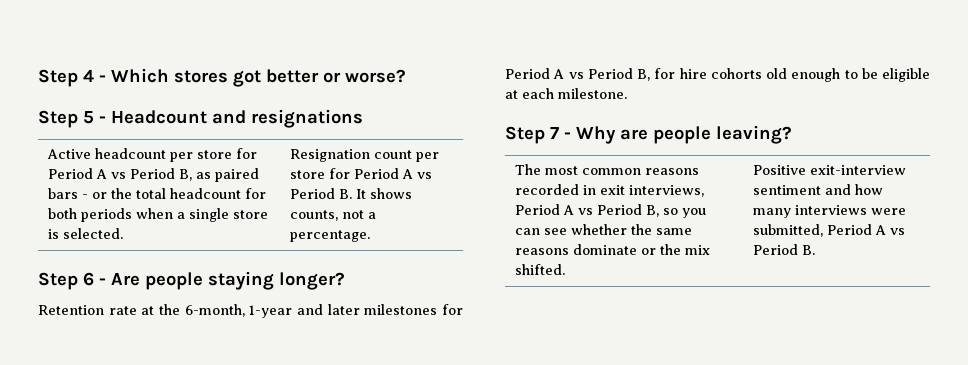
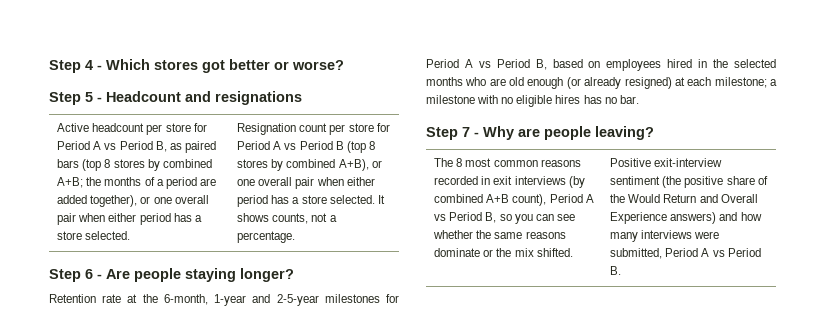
- Active headcount per store for Period A vs Period B, as paired bars - or the total headcount for both periods when a single store is selected.
+ Active headcount per store for Period A vs Period B, as paired bars (top 8 stores by combined A+B; the months of a period are added together), or one overall pair when either period has a store selected.
- Resignation count per store for Period A vs Period B. It shows counts, not a percentage.
+ Resignation count per store for Period A vs Period B (top 8 stores by combined A+B), or one overall pair when either period has a store selected. It shows counts, not a percentage.
- Retention rate at the 6-month, 1-year and later milestones for Period A vs Period B, for hire cohorts old enough to be eligible at each milestone.
+ Retention rate at the 6-month, 1-year and 2-5-year milestones for Period A vs Period B, based on employees hired in the selected months who are old enough (or already resigned) at each milestone; a milestone with no eligible hires has no bar.
- The most common reasons recorded in exit interviews, Period A vs Period B, so you can see whether the same reasons dominate or the mix shifted.
+ The 8 most common reasons recorded in exit interviews (by combined A+B count), Period A vs Period B, so you can see whether the same reasons dominate or the mix shifted.
- Positive exit-interview sentiment and how many interviews were submitted, Period A vs Period B.
+ Positive exit-interview sentiment (the positive share of the Would Return and Overall Experience answers) and how many interviews were submitted, Period A vs Period B.

